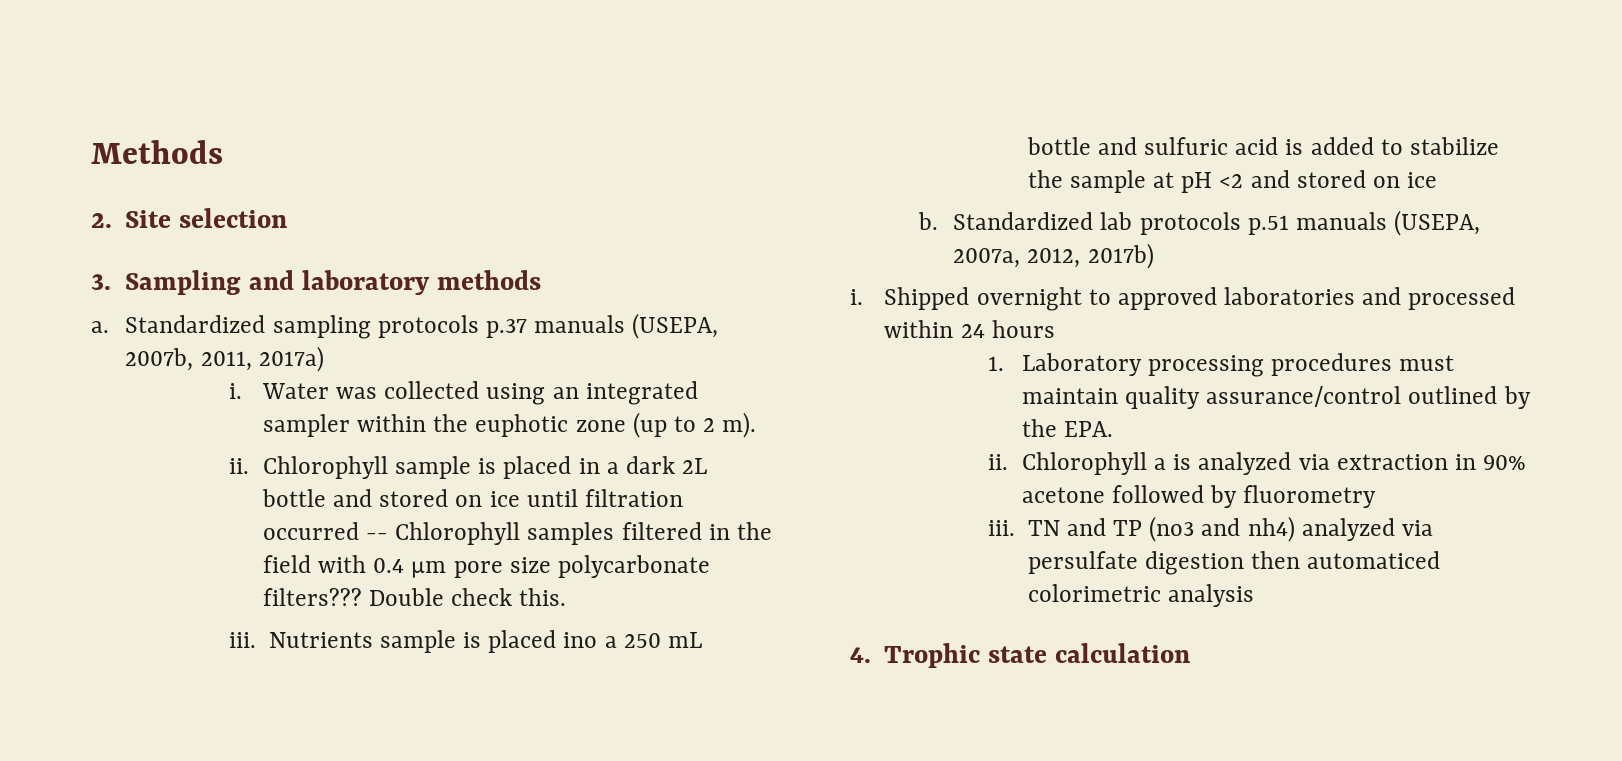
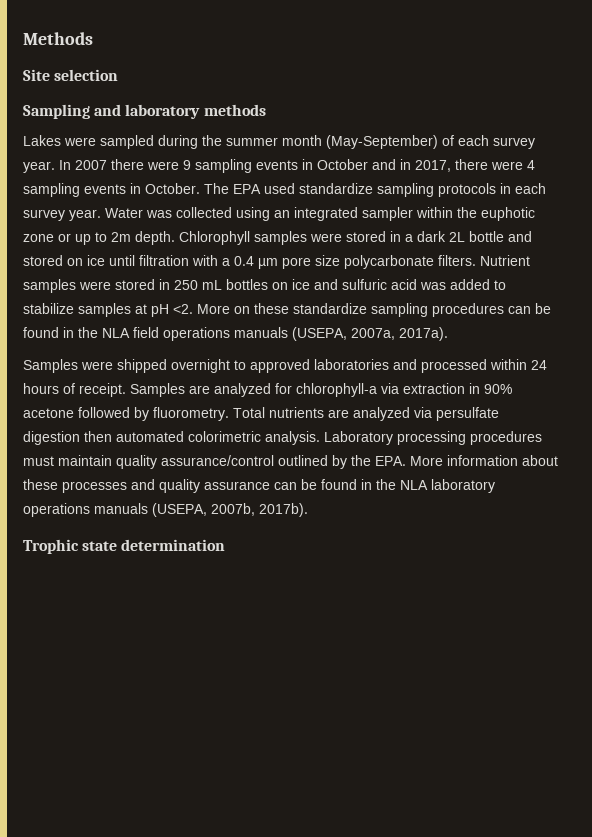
- 2. Site selection
+ Site selection
- 3. Sampling and laboratory methods
+ Sampling and laboratory methods
- a. Standardized sampling protocols p.37 manuals (USEPA, 2007b, 2011, 2017a)
- i.
+ Lakes were sampled during the summer month (May-September) of each survey year. In 2007 there were 9 sampling events in October and in 2017, there were 4 sampling events in October. The EPA used standardize sampling protocols in each survey year.
- Water was collected using an integrated sampler within the euphotic zone (up to 2 m).
- ii. Chlorophyll sample is placed in a dark 2L bottle and stored on ice until filtration occurred -- Chlorophyll samples filtered in the field with 0.4 µm pore size polycarbonate filters??? Double check this.
- iii. Nutrients sample is placed ino a 250 mL bottle and sulfuric acid is added to stabilize the sample at pH <2 and stored on ice
- b. Standardized lab protocols p.51 manuals (USEPA, 2007a, 2012, 2017b)
- i. Shipped overnight to approved laboratories and processed within 24 hours
- 1. Laboratory processing procedures must maintain quality assurance/control outlined by the EPA.
- ii. Chlorophyll a is analyzed via extraction in 90% acetone followed by fluorometry
- iii. TN and TP (no3 and nh4) analyzed via persulfate digestion then automaticed colorimetric analysis
- 4. Trophic state calculation
+ Water was collected using an integrated sampler within the euphotic zone or up to 2m depth. Chlorophyll samples were stored in a dark 2L bottle and stored on ice until filtration with a 0.4 µm pore size polycarbonate filters. Nutrient samples were stored in 250 mL bottles on ice and sulfuric acid was added to stabilize samples at pH <2. More on these standardize sampling procedures can be found in the NLA field operations manuals (USEPA, 2007a, 2017a).
+ Samples were shipped overnight to approved laboratories and processed within 24 hours of receipt. Samples are analyzed for chlorophyll-a via extraction in 90% acetone followed by fluorometry. Total nutrients are analyzed via persulfate digestion then automated colorimetric analysis. Laboratory processing procedures must maintain quality assurance/control outlined by the EPA. More information about these processes and quality assurance can be found in the NLA laboratory operations manuals (USEPA, 2007b, 2017b).
+ Trophic state determination

